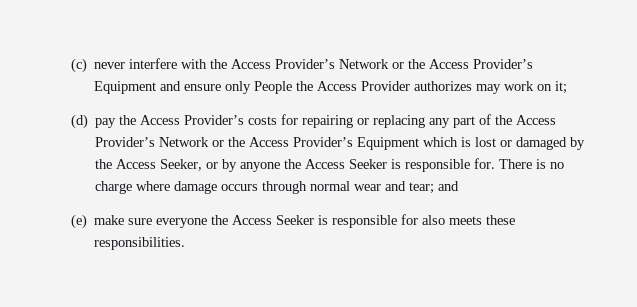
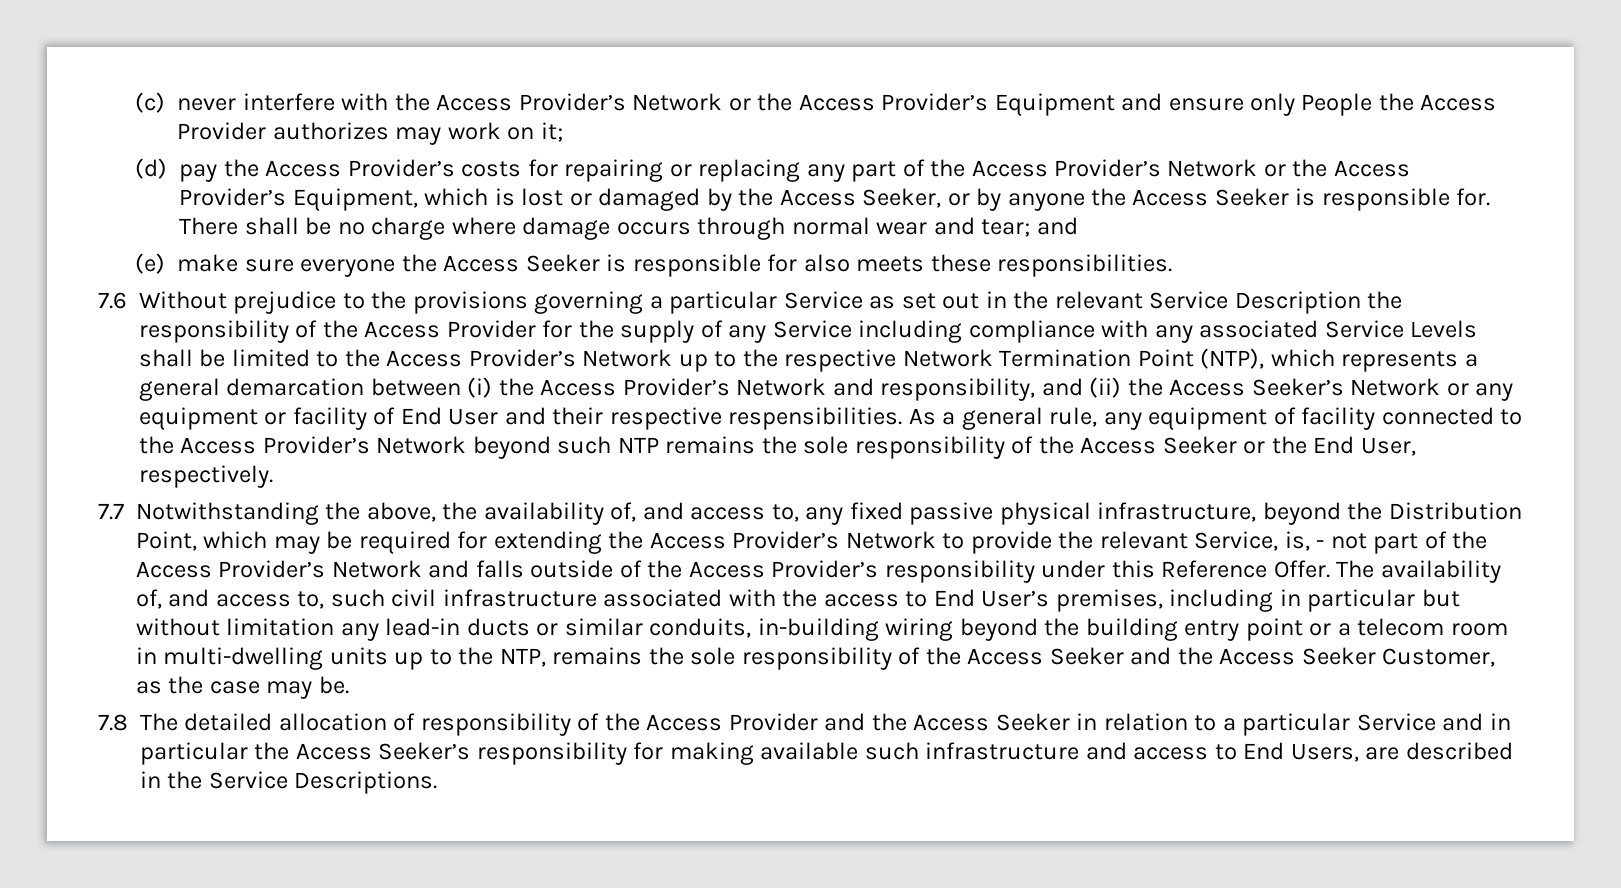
- (d) pay the Access Provider’s costs for repairing or replacing any part of the Access Provider’s Network or the Access Provider’s Equipment which is lost or damaged by the Access Seeker, or by anyone the Access Seeker is responsible for.
+ (d) pay the Access Provider’s costs for repairing or replacing any part of the Access Provider’s Network or the Access Provider’s Equipment, which is lost or damaged by the Access Seeker, or by anyone the Access Seeker is responsible for.
- There is no charge where damage occurs through normal wear and tear; and
+ There shall be no charge where damage occurs through normal wear and tear; and
+ 7.6 Without prejudice to the provisions governing a particular Service as set out in the relevant Service Description the responsibility of the Access Provider for the supply of any Service including compliance with any associated Service Levels shall be limited to the Access Provider’s Network up to the respective Network Termination Point (NTP), which represents a general demarcation between (i) the Access Provider’s Network and responsibility, and (ii) the Access Seeker’s Network or any equipment or facility of End User and their respective respensibilities. As a general rule, any equipment of facility connected to the Access Provider’s Network beyond such NTP remains the sole responsibility of the Access Seeker or the End User, respectively.
+ 7.7 Notwithstanding the above, the availability of, and access to, any fixed passive physical infrastructure, beyond the Distribution Point, which may be required for extending the Access Provider’s Network to provide the relevant Service, is, - not part of the Access Provider’s Network and falls outside of the Access Provider’s responsibility under this Reference Offer. The availability of, and access to, such civil infrastructure associated with the access to End User’s premises, including in particular but without limitation any lead-in ducts or similar conduits, in-building wiring beyond the building entry point or a telecom room in multi-dwelling units up to the NTP, remains the sole responsibility of the Access Seeker and the Access Seeker Customer, as the case may be.
+ 7.8 The detailed allocation of responsibility of the Access Provider and the Access Seeker in relation to a particular Service and in particular the Access Seeker’s responsibility for making available such infrastructure and access to End Users, are described in the Service Descriptions.

